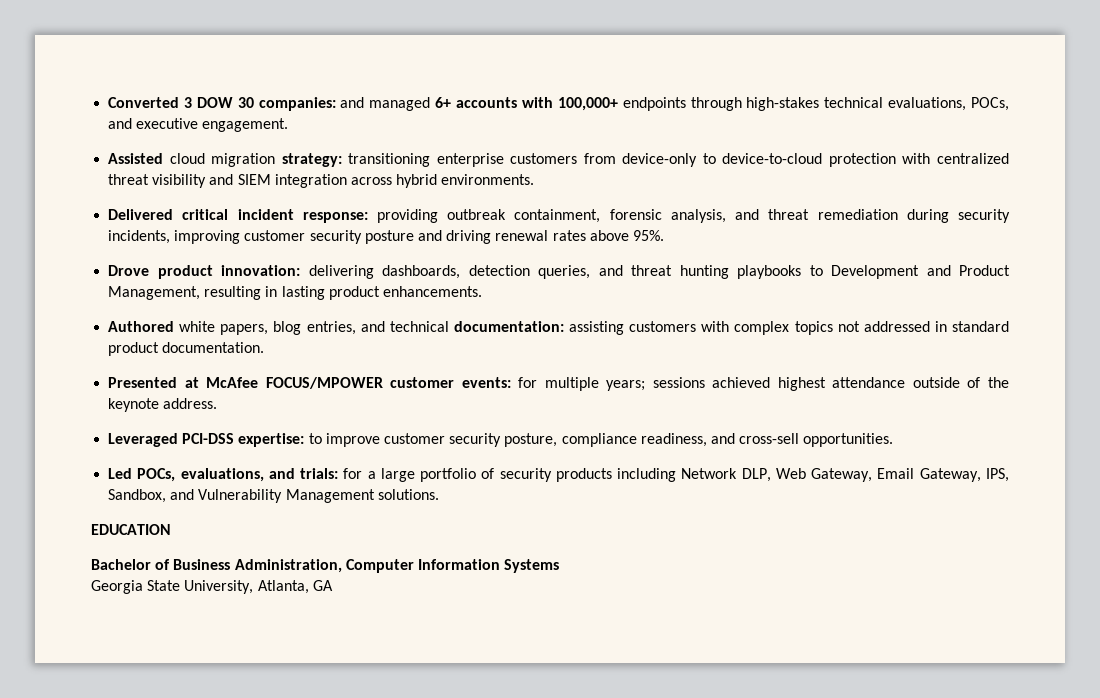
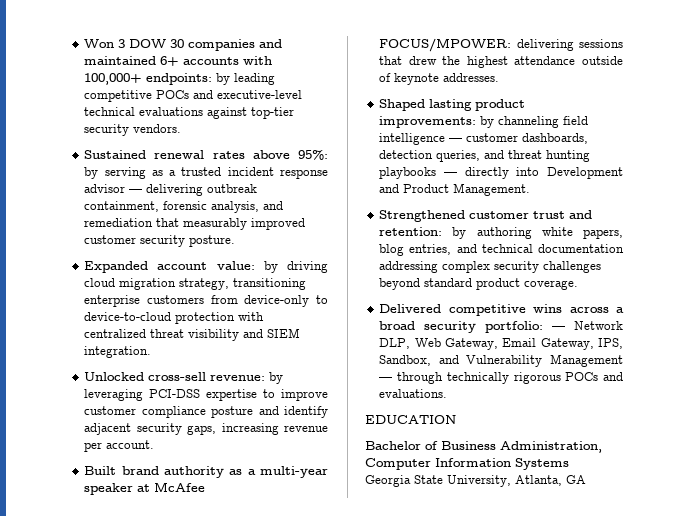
- Converted 3 DOW 30 companies: and managed 6+ accounts with 100,000+ endpoints through high-stakes technical evaluations, POCs, and executive engagement.
- Assisted cloud migration strategy: transitioning enterprise customers from device-only to device-to-cloud protection with centralized threat visibility and SIEM integration across hybrid environments.
- Delivered critical incident response: providing outbreak containment, forensic analysis, and threat remediation during security incidents, improving customer security posture and driving renewal rates above 95%.
- Drove product innovation: delivering dashboards, detection queries, and threat hunting playbooks to Development and Product Management, resulting in lasting product enhancements.
- Authored white papers, blog entries, and technical documentation: assisting customers with complex topics not addressed in standard product documentation.
- Presented at McAfee FOCUS/MPOWER customer events: for multiple years; sessions achieved highest attendance outside of the keynote address.
- Leveraged PCI-DSS expertise: to improve customer security posture, compliance readiness, and cross-sell opportunities.
- Led POCs, evaluations, and trials: for a large portfolio of security products including Network DLP, Web Gateway, Email Gateway, IPS, Sandbox, and Vulnerability Management solutions.
+ Won 3 DOW 30 companies and maintained 6+ accounts with 100,000+ endpoints: by leading competitive POCs and executive-level technical evaluations against top-tier security vendors.
+ Sustained renewal rates above 95%: by serving as a trusted incident response advisor — delivering outbreak containment, forensic analysis, and remediation that measurably improved customer security posture.
+ Expanded account value: by driving cloud migration strategy, transitioning enterprise customers from device-only to device-to-cloud protection with centralized threat visibility and SIEM integration.
+ Unlocked cross-sell revenue: by leveraging PCI-DSS expertise to improve customer compliance posture and identify adjacent security gaps, increasing revenue per account.
+ Built brand authority as a multi-year speaker at McAfee FOCUS/MPOWER: delivering sessions that drew the highest attendance outside of keynote addresses.
+ Shaped lasting product improvements: by channeling field intelligence — customer dashboards, detection queries, and threat hunting playbooks — directly into Development and Product Management.
+ Strengthened customer trust and retention: by authoring white papers, blog entries, and technical documentation addressing complex security challenges beyond standard product coverage.
+ Delivered competitive wins across a broad security portfolio: — Network DLP, Web Gateway, Email Gateway, IPS, Sandbox, and Vulnerability Management — through technically rigorous POCs and evaluations.

